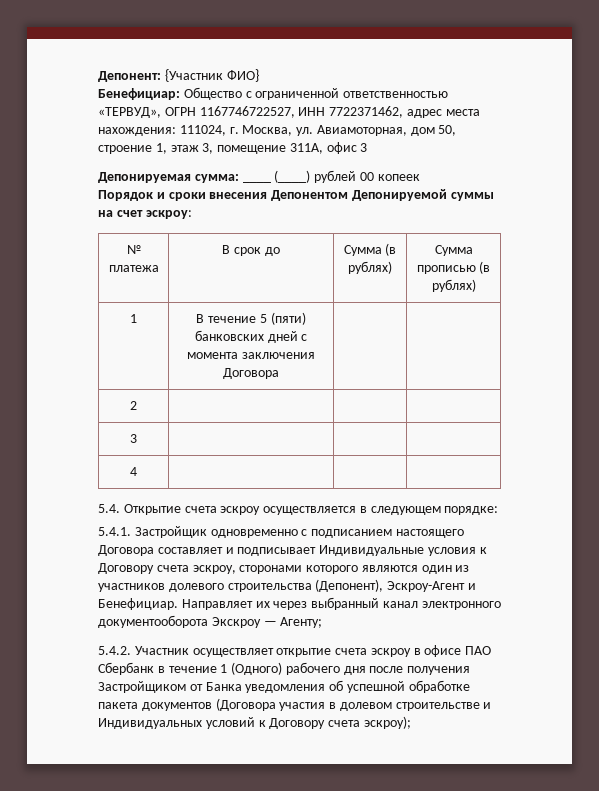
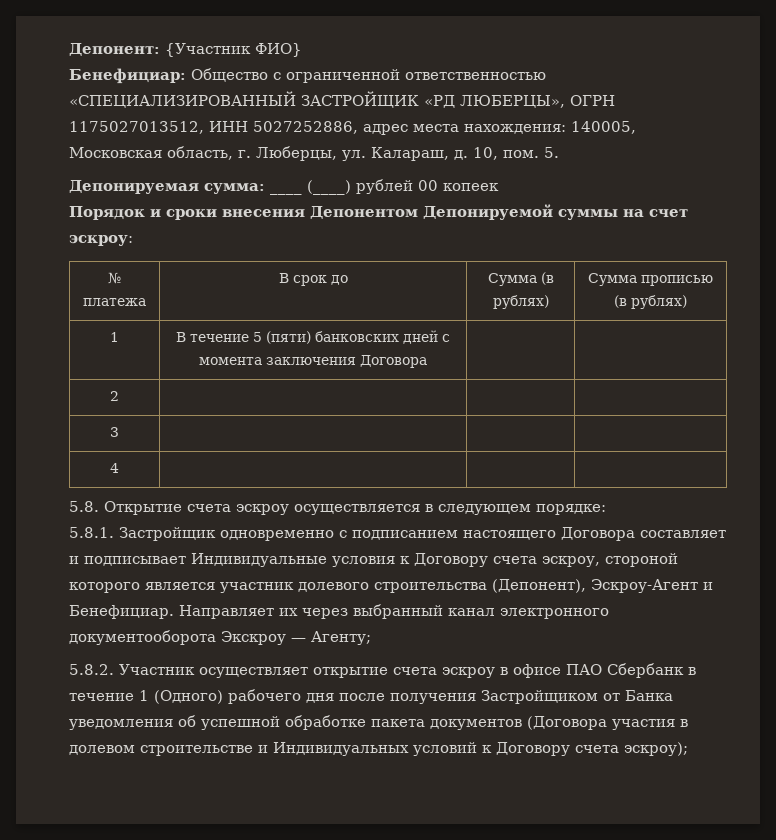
- Бенефициар: Общество с ограниченной ответственностью «ТЕРВУД», ОГРН 1167746722527, ИНН 7722371462, адрес места нахождения: 111024, г. Москва, ул. Авиамоторная, дом 50, строение 1, этаж 3, помещение 311А, офис 3
+ Бенефициар: Общество с ограниченной ответственностью «СПЕЦИАЛИЗИРОВАННЫЙ ЗАСТРОЙЩИК «РД ЛЮБЕРЦЫ», ОГРН 1175027013512, ИНН 5027252886, адрес места нахождения: 140005, Московская область, г. Люберцы, ул. Калараш, д. 10, пом. 5.
- 5.4. Открытие счета эскроу осуществляется в следующем порядке:
+ 5.8. Открытие счета эскроу осуществляется в следующем порядке:
- 5.4.1. Застройщик одновременно с подписанием настоящего Договора составляет и подписывает Индивидуальные условия к Договору счета эскроу, сторонами которого являются один из участников долевого строительства (Депонент), Эскроу-Агент и Бенефициар.
+ 5.8.1. Застройщик одновременно с подписанием настоящего Договора составляет и подписывает Индивидуальные условия к Договору счета эскроу, стороной которого является участник долевого строительства (Депонент), Эскроу-Агент и Бенефициар.
- 5.4.2. Участник осуществляет открытие счета эскроу в офисе ПАО Сбербанк в течение 1 (Одного) рабочего дня после получения Застройщиком от Банка уведомления об успешной обработке пакета документов (Договора участия в долевом строительстве и Индивидуальных условий к Договору счета эскроу);
+ 5.8.2. Участник осуществляет открытие счета эскроу в офисе ПАО Сбербанк в течение 1 (Одного) рабочего дня после получения Застройщиком от Банка уведомления об успешной обработке пакета документов (Договора участия в долевом строительстве и Индивидуальных условий к Договору счета эскроу);

